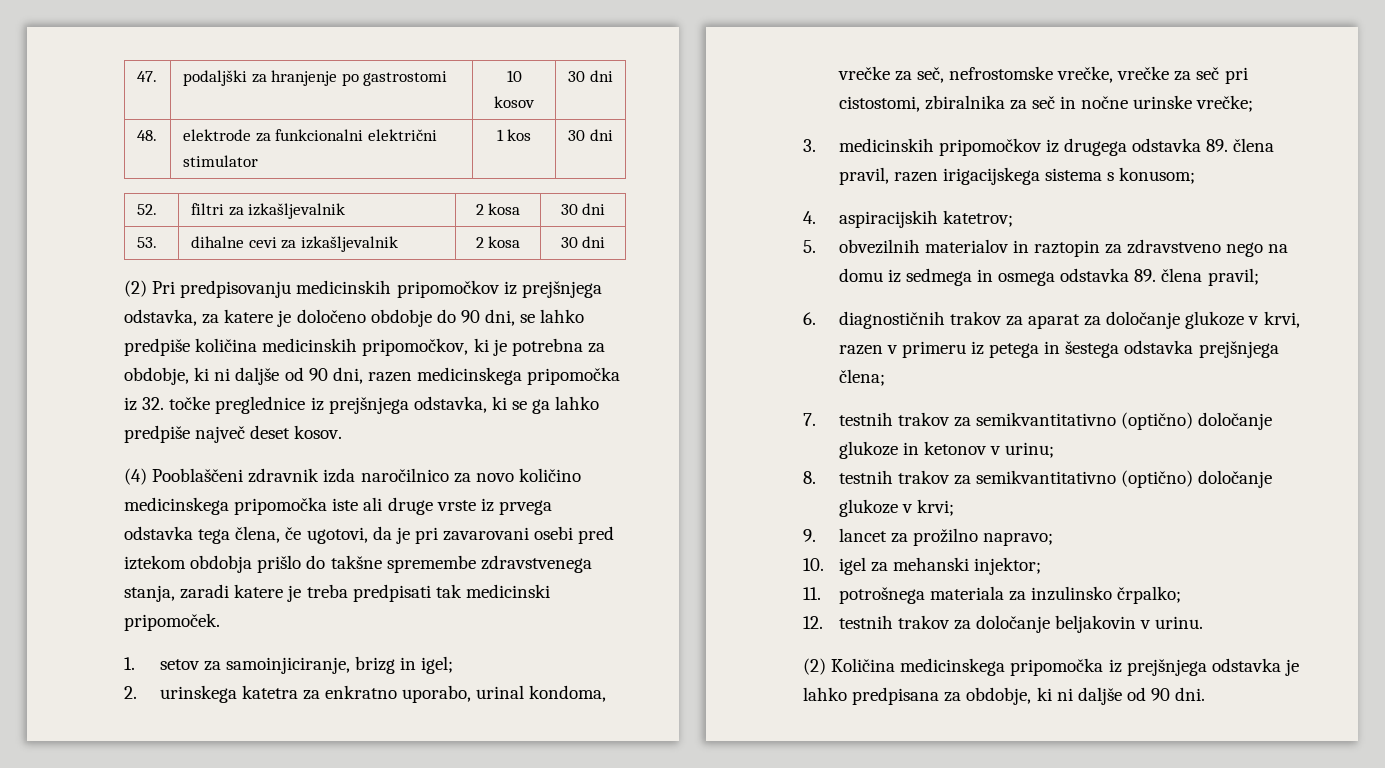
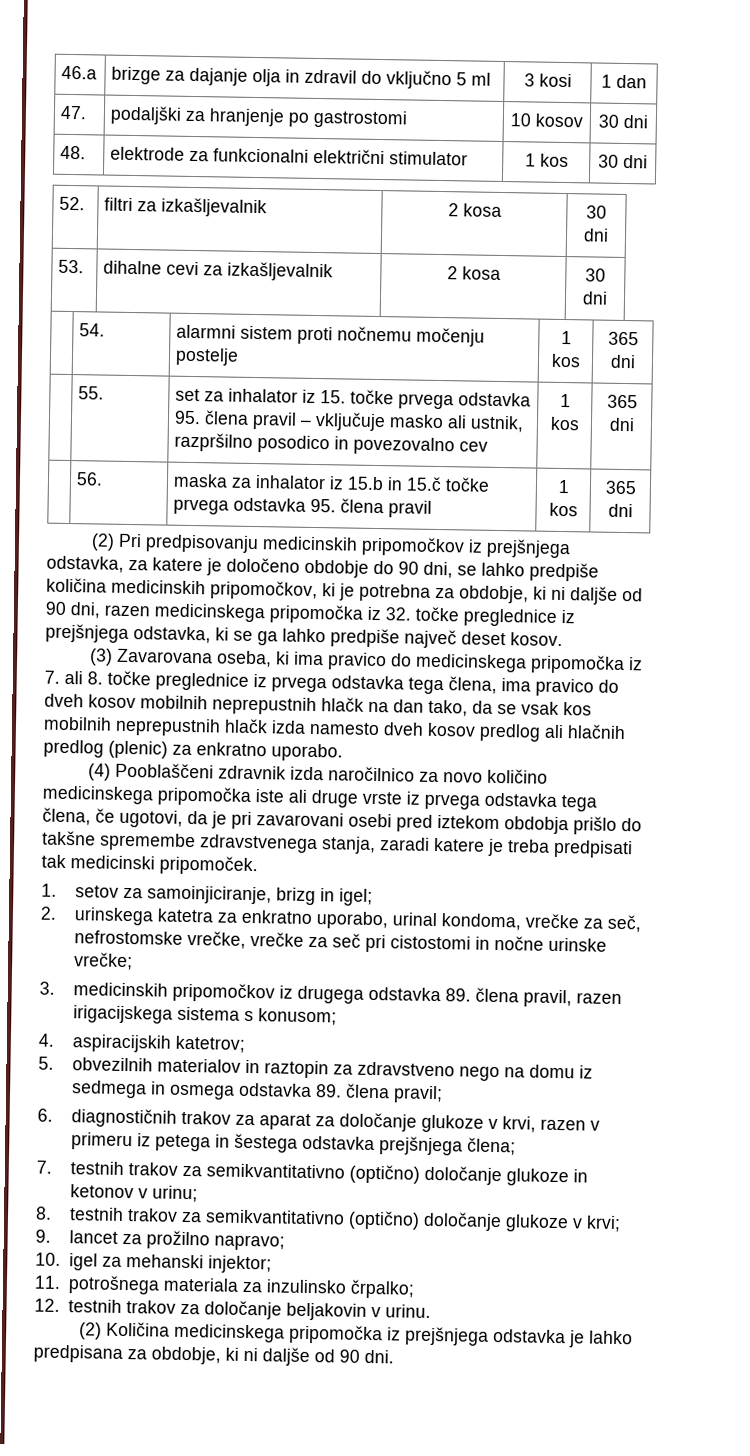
+ 46.a | brizge za dajanje olja in zdravil do vključno 5 ml | 3 kosi | 1 dan
+ | 54. | alarmni sistem proti nočnemu močenju postelje | 1 kos | 365 dni
+ | 55. | set za inhalator iz 15. točke prvega odstavka 95. člena pravil – vključuje masko ali ustnik, razpršilno posodico in povezovalno cev | 1 kos | 365 dni
+ | 56. | maska za inhalator iz 15.b in 15.č točke prvega odstavka 95. člena pravil | 1 kos | 365 dni
+ (3) Zavarovana oseba, ki ima pravico do medicinskega pripomočka iz 7. ali 8. točke preglednice iz prvega odstavka tega člena, ima pravico do dveh kosov mobilnih neprepustnih hlačk na dan tako, da se vsak kos mobilnih neprepustnih hlačk izda namesto dveh kosov predlog ali hlačnih predlog (plenic) za enkratno uporabo.
- 2. urinskega katetra za enkratno uporabo, urinal kondoma, vrečke za seč, nefrostomske vrečke, vrečke za seč pri cistostomi, zbiralnika za seč in nočne urinske vrečke;
+ 2. urinskega katetra za enkratno uporabo, urinal kondoma, vrečke za seč, nefrostomske vrečke, vrečke za seč pri cistostomi in nočne urinske vrečke;

